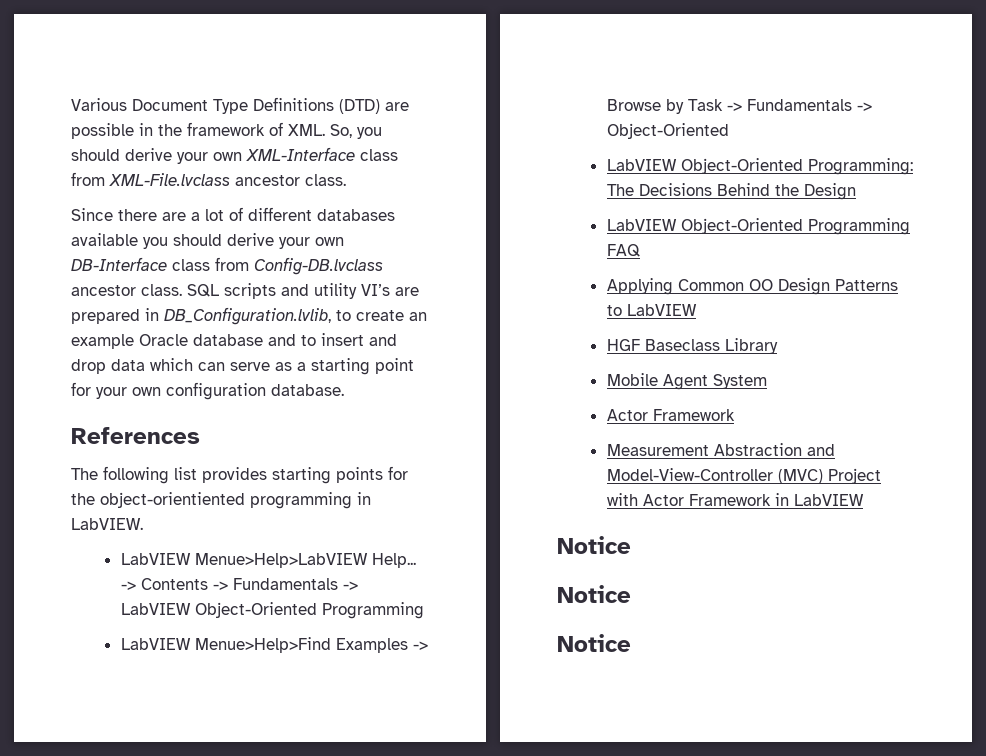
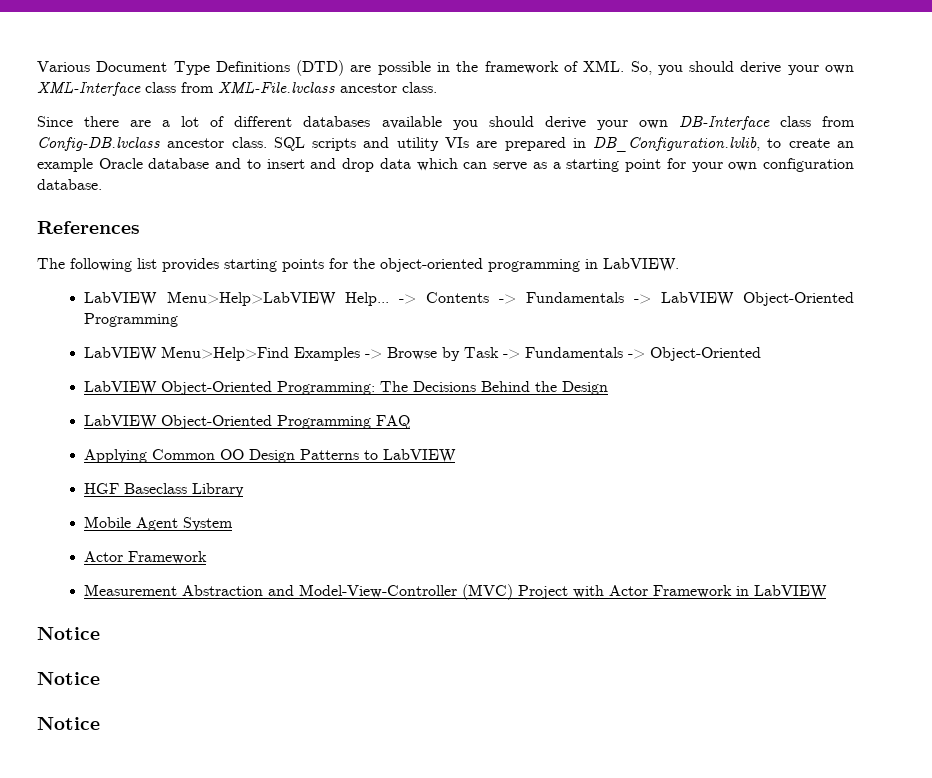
- SQL scripts and utility VI’s are prepared in DB_Configuration.lvlib, to create an example Oracle database and to insert and drop data which can serve as a starting point for your own configuration database.
+ SQL scripts and utility VIs are prepared in DB_Configuration.lvlib, to create an example Oracle database and to insert and drop data which can serve as a starting point for your own configuration database.
- The following list provides starting points for the object-orientiented programming in LabVIEW.
+ The following list provides starting points for the object-oriented programming in LabVIEW.
- LabVIEW Menue>Help>LabVIEW Help...
+ LabVIEW Menu>Help>LabVIEW Help...
- LabVIEW Menue>Help>Find Examples -> Browse by Task -> Fundamentals -> Object-Oriented
+ LabVIEW Menu>Help>Find Examples -> Browse by Task -> Fundamentals -> Object-Oriented

